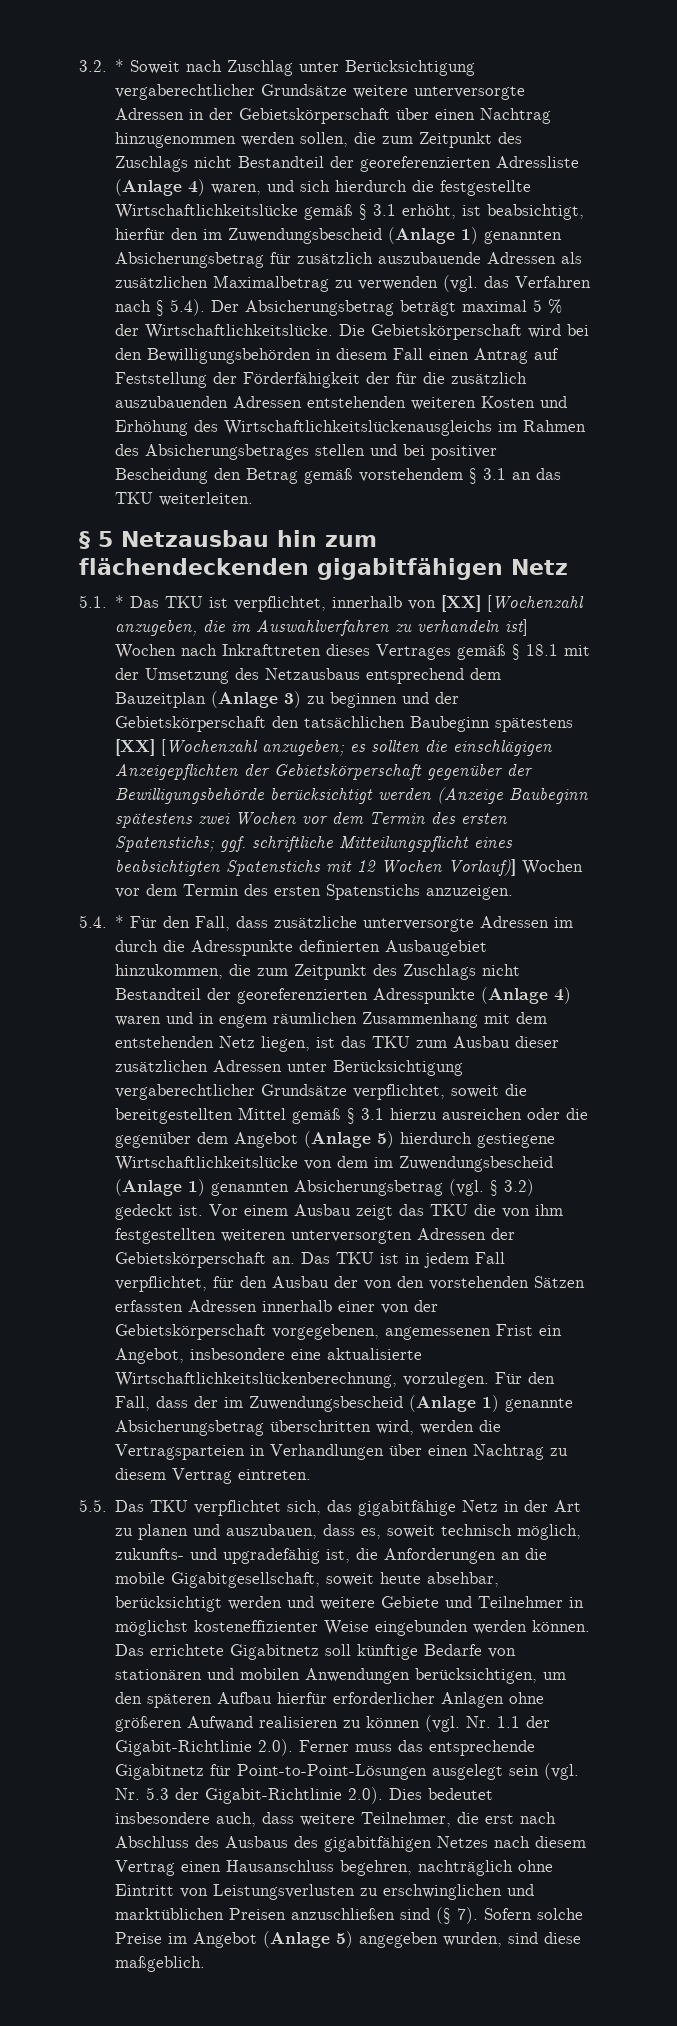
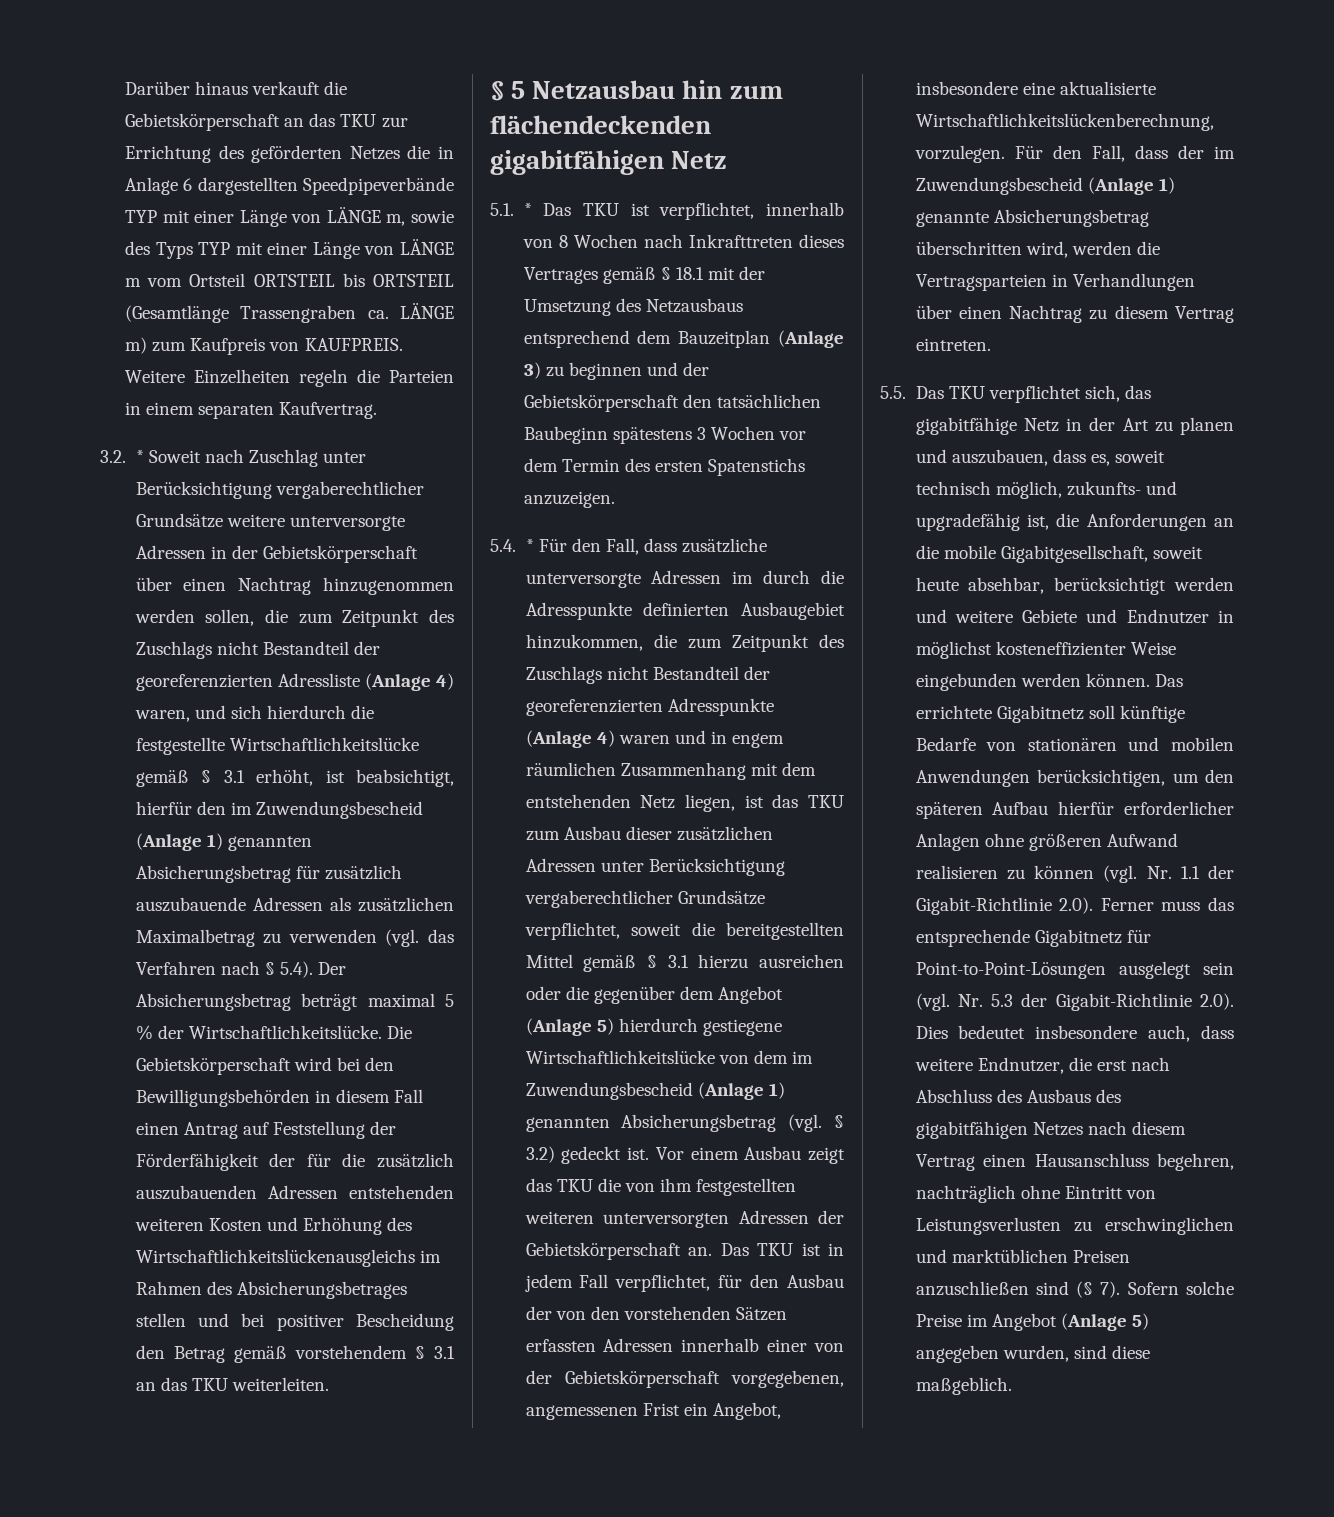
+ Darüber hinaus verkauft die Gebietskörperschaft an das TKU zur Errichtung des geförderten Netzes die in Anlage 6 dargestellten Speedpipeverbände TYP mit einer Länge von LÄNGE m, sowie des Typs TYP mit einer Länge von LÄNGE m vom Ortsteil ORTSTEIL bis ORTSTEIL (Gesamtlänge Trassengraben ca. LÄNGE m) zum Kaufpreis von KAUFPREIS. Weitere Einzelheiten regeln die Parteien in einem separaten Kaufvertrag.
- 5.1. * Das TKU ist verpflichtet, innerhalb von [XX] [Wochenzahl anzugeben, die im Auswahlverfahren zu verhandeln ist] Wochen nach Inkrafttreten dieses Vertrages gemäß § 18.1 mit der Umsetzung des Netzausbaus entsprechend dem Bauzeitplan (Anlage 3) zu beginnen und der Gebietskörperschaft den tatsächlichen Baubeginn spätestens [XX] [Wochenzahl anzugeben; es sollten die einschlägigen Anzeigepflichten der Gebietskörperschaft gegenüber der Bewilligungsbehörde berücksichtigt werden (Anzeige Baubeginn spätestens zwei Wochen vor dem Termin des ersten Spatenstichs; ggf. schriftliche Mitteilungspflicht eines beabsichtigten Spatenstichs mit 12 Wochen Vorlauf)] Wochen vor dem Termin des ersten Spatenstichs anzuzeigen.
+ 5.1. * Das TKU ist verpflichtet, innerhalb von 8 Wochen nach Inkrafttreten dieses Vertrages gemäß § 18.1 mit der Umsetzung des Netzausbaus entsprechend dem Bauzeitplan (Anlage 3) zu beginnen und der Gebietskörperschaft den tatsächlichen Baubeginn spätestens 3 Wochen vor dem Termin des ersten Spatenstichs anzuzeigen.
- 5.5. Das TKU verpflichtet sich, das gigabitfähige Netz in der Art zu planen und auszubauen, dass es, soweit technisch möglich, zukunfts- und upgradefähig ist, die Anforderungen an die mobile Gigabitgesellschaft, soweit heute absehbar, berücksichtigt werden und weitere Gebiete und Teilnehmer in möglichst kosteneffizienter Weise eingebunden werden können.
+ 5.5. Das TKU verpflichtet sich, das gigabitfähige Netz in der Art zu planen und auszubauen, dass es, soweit technisch möglich, zukunfts- und upgradefähig ist, die Anforderungen an die mobile Gigabitgesellschaft, soweit heute absehbar, berücksichtigt werden und weitere Gebiete und Endnutzer in möglichst kosteneffizienter Weise eingebunden werden können.
- Das errichtete Gigabitnetz soll künftige Bedarfe von stationären und mobilen Anwendungen berücksichtigen, um den späteren Aufbau hierfür erforderlicher Anlagen ohne größeren Aufwand realisieren zu können (vgl. Nr. 1.1 der Gigabit-Richtlinie 2.0). Ferner muss das entsprechende Gigabitnetz für Point-to-Point-Lösungen ausgelegt sein (vgl. Nr. 5.3 der Gigabit-Richtlinie 2.0). Dies bedeutet insbesondere auch, dass weitere Teilnehmer, die erst nach Abschluss des Ausbaus des gigabitfähigen Netzes nach diesem Vertrag einen Hausanschluss begehren, nachträglich ohne Eintritt von Leistungsverlusten zu erschwinglichen und marktüblichen Preisen anzuschließen sind (§ 7).
+ Das errichtete Gigabitnetz soll künftige Bedarfe von stationären und mobilen Anwendungen berücksichtigen, um den späteren Aufbau hierfür erforderlicher Anlagen ohne größeren Aufwand realisieren zu können (vgl. Nr. 1.1 der Gigabit-Richtlinie 2.0). Ferner muss das entsprechende Gigabitnetz für Point-to-Point-Lösungen ausgelegt sein (vgl. Nr. 5.3 der Gigabit-Richtlinie 2.0). Dies bedeutet insbesondere auch, dass weitere Endnutzer, die erst nach Abschluss des Ausbaus des gigabitfähigen Netzes nach diesem Vertrag einen Hausanschluss begehren, nachträglich ohne Eintritt von Leistungsverlusten zu erschwinglichen und marktüblichen Preisen anzuschließen sind (§ 7).

